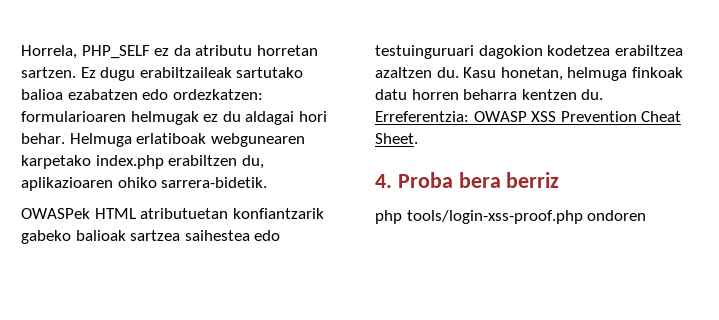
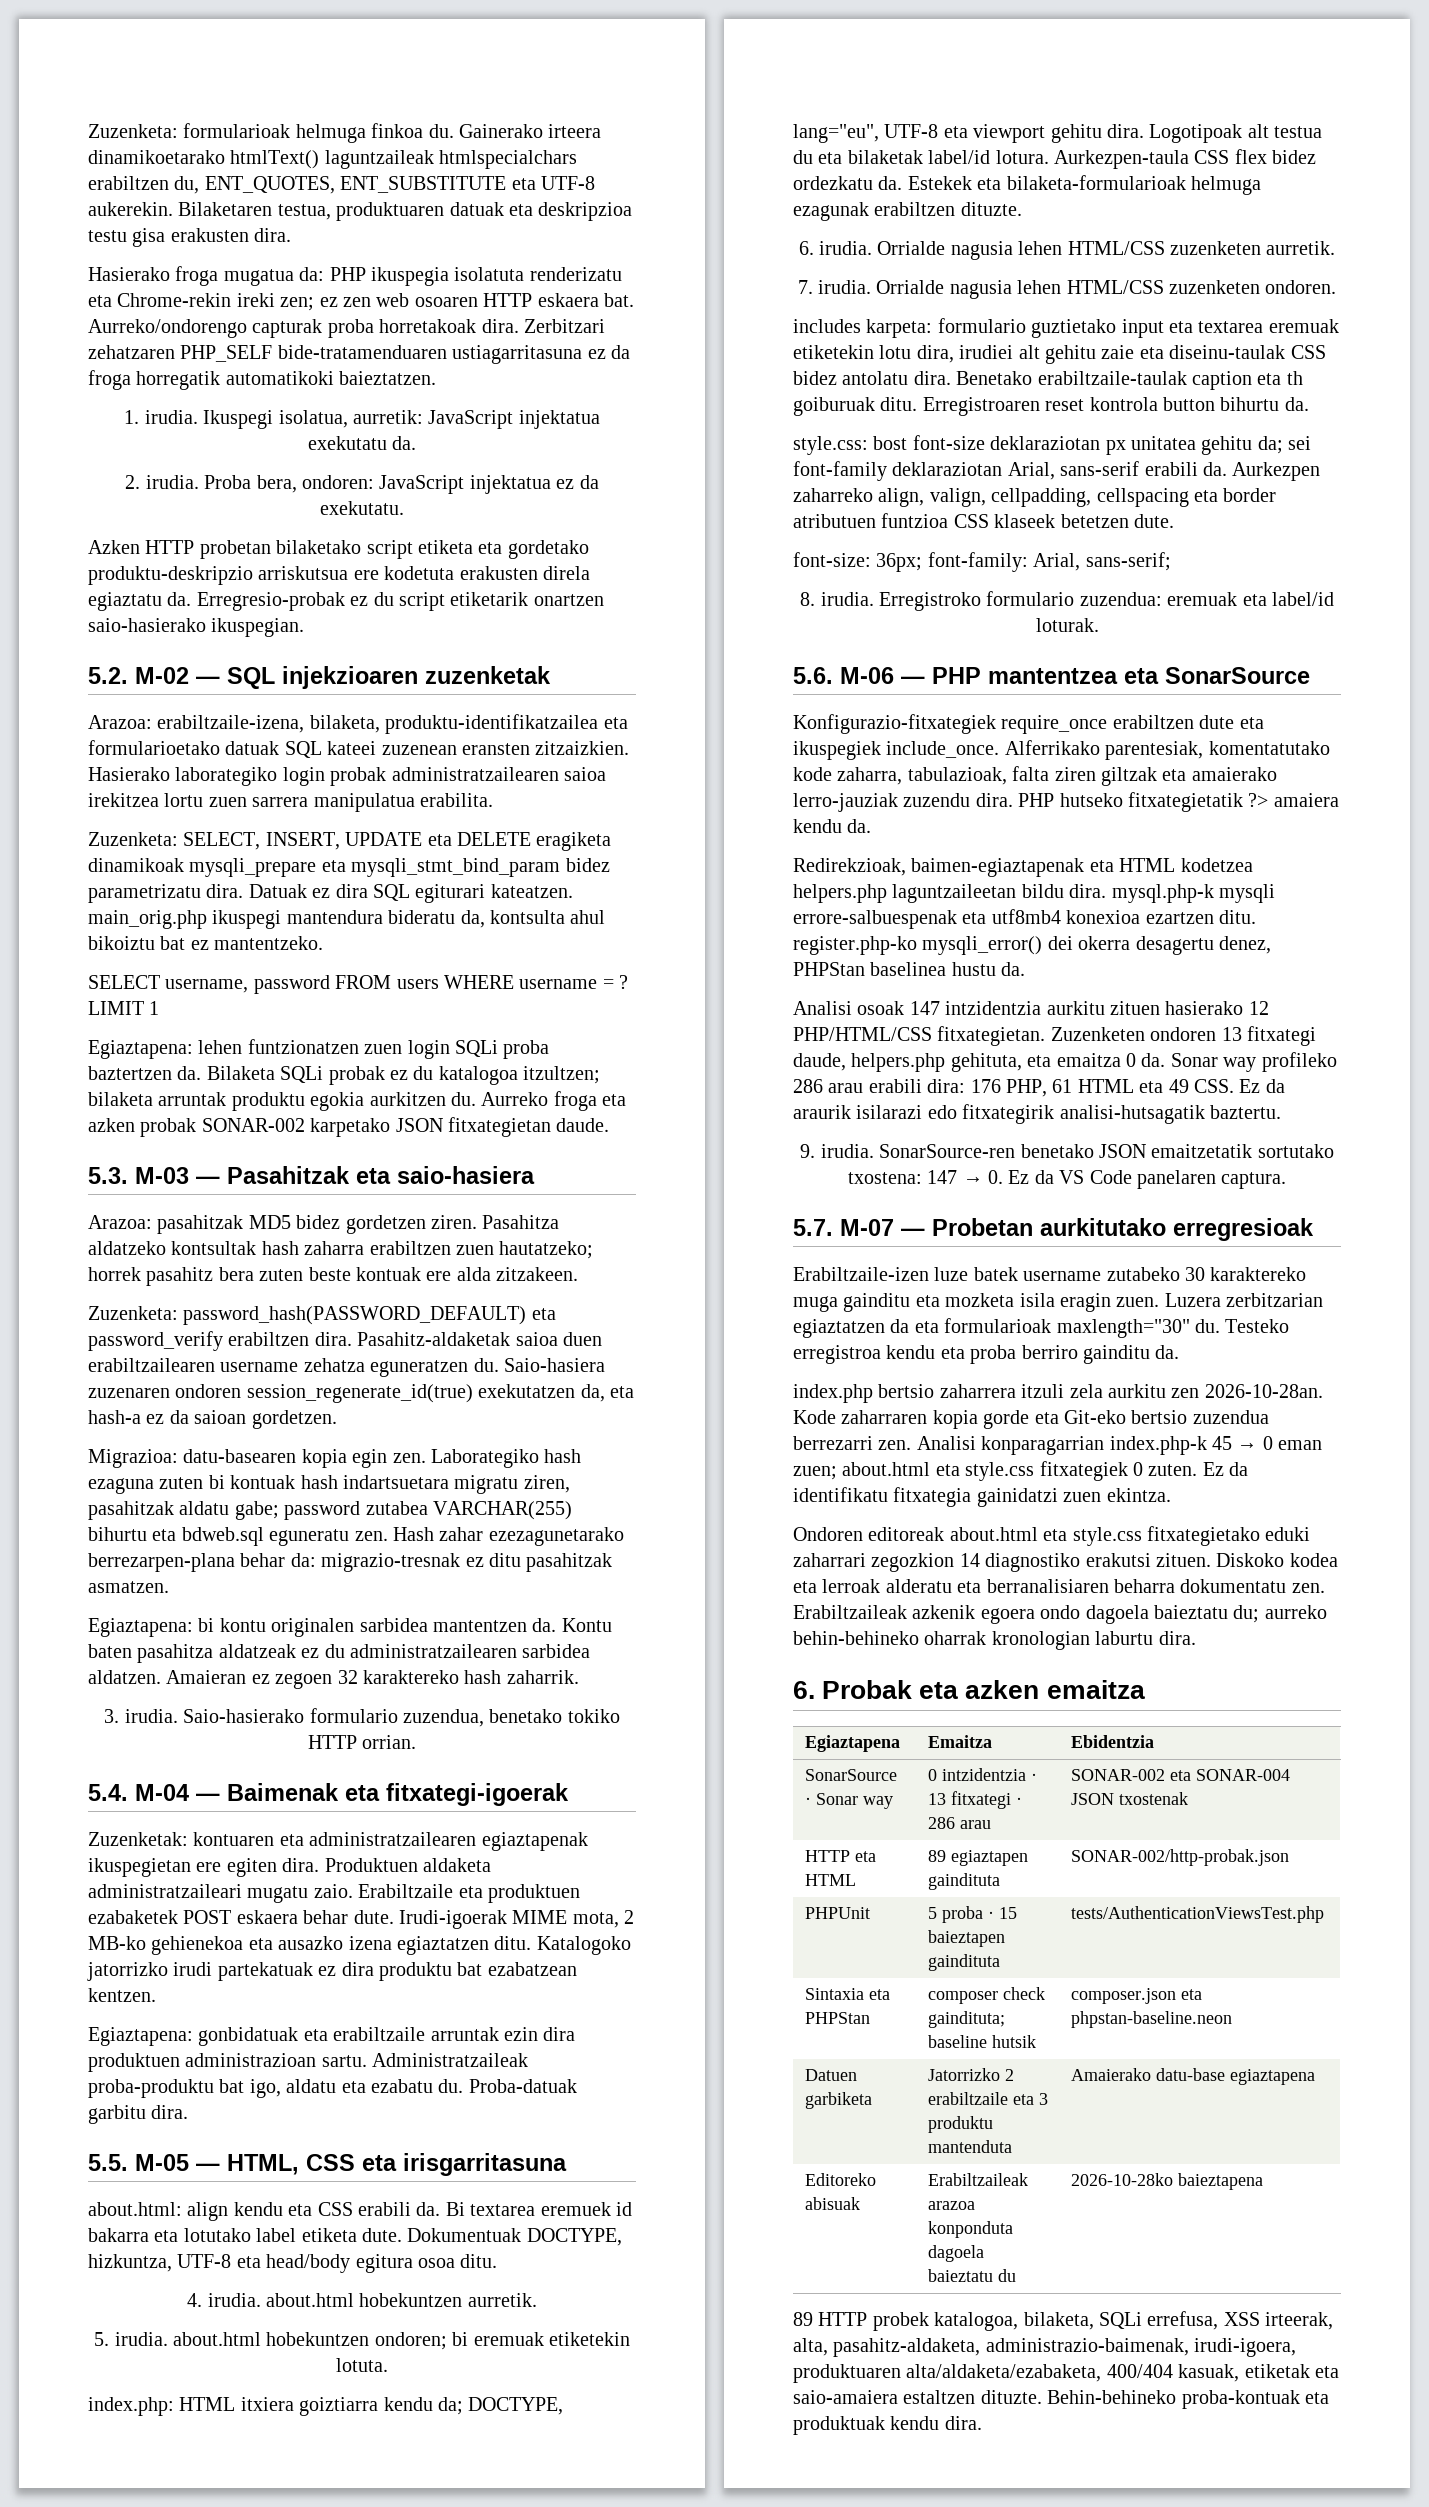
- Horrela, PHP_SELF ez da atributu horretan sartzen. Ez dugu erabiltzaileak sartutako balioa ezabatzen edo ordezkatzen: formularioaren helmugak ez du aldagai hori behar. Helmuga erlatiboak webgunearen karpetako index.php erabiltzen du, aplikazioaren ohiko sarrera-bidetik.
- OWASPek HTML atributuetan konfiantzarik gabeko balioak sartzea saihestea edo testuinguruari dagokion kodetzea erabiltzea azaltzen du. Kasu honetan, helmuga finkoak datu horren beharra kentzen du. Erreferentzia: OWASP XSS Prevention Cheat Sheet.
- 4. Proba bera berriz
- php tools/login-xss-proof.php ondoren
+ Zuzenketa: formularioak helmuga finkoa du. Gainerako irteera dinamikoetarako htmlText() laguntzaileak htmlspecialchars erabiltzen du, ENT_QUOTES, ENT_SUBSTITUTE eta UTF-8 aukerekin. Bilaketaren testua, produktuaren datuak eta deskripzioa testu gisa erakusten dira.
+ Hasierako froga mugatua da: PHP ikuspegia isolatuta renderizatu eta Chrome-rekin ireki zen; ez zen web osoaren HTTP eskaera bat. Aurreko/ondorengo capturak proba horretakoak dira. Zerbitzari zehatzaren PHP_SELF bide-tratamenduaren ustiagarritasuna ez da froga horregatik automatikoki baieztatzen.
+ 1. irudia. Ikuspegi isolatua, aurretik: JavaScript injektatua exekutatu da.
+ 2. irudia. Proba bera, ondoren: JavaScript injektatua ez da exekutatu.
+ Azken HTTP probetan bilaketako script etiketa eta gordetako produktu-deskripzio arriskutsua ere kodetuta erakusten direla egiaztatu da. Erregresio-probak ez du script etiketarik onartzen saio-hasierako ikuspegian.
+ 5.2. M-02 — SQL injekzioaren zuzenketak
+ Arazoa: erabiltzaile-izena, bilaketa, produktu-identifikatzailea eta formularioetako datuak SQL kateei zuzenean eransten zitzaizkien. Hasierako laborategiko login probak administratzailearen saioa irekitzea lortu zuen sarrera manipulatua erabilita.
+ Zuzenketa: SELECT, INSERT, UPDATE eta DELETE eragiketa dinamikoak mysqli_prepare eta mysqli_stmt_bind_param bidez parametrizatu dira. Datuak ez dira SQL egiturari kateatzen. main_orig.php ikuspegi mantendura bideratu da, kontsulta ahul bikoiztu bat ez mantentzeko.
+ SELECT username, password FROM users WHERE username = ? LIMIT 1
+ Egiaztapena: lehen funtzionatzen zuen login SQLi proba baztertzen da. Bilaketa SQLi probak ez du katalogoa itzultzen; bilaketa arruntak produktu egokia aurkitzen du. Aurreko froga eta azken probak SONAR-002 karpetako JSON fitxategietan daude.
+ 5.3. M-03 — Pasahitzak eta saio-hasiera
+ Arazoa: pasahitzak MD5 bidez gordetzen ziren. Pasahitza aldatzeko kontsultak hash zaharra erabiltzen zuen hautatzeko; horrek pasahitz bera zuten beste kontuak ere alda zitzakeen.
+ Zuzenketa: password_hash(PASSWORD_DEFAULT) eta password_verify erabiltzen dira. Pasahitz-aldaketak saioa duen erabiltzailearen username zehatza eguneratzen du. Saio-hasiera zuzenaren ondoren session_regenerate_id(true) exekutatzen da, eta hash-a ez da saioan gordetzen.
+ Migrazioa: datu-basearen kopia egin zen. Laborategiko hash ezaguna zuten bi kontuak hash indartsuetara migratu ziren, pasahitzak aldatu gabe; password zutabea VARCHAR(255) bihurtu eta bdweb.sql eguneratu zen. Hash zahar ezezagunetarako berrezarpen-plana behar da: migrazio-tresnak ez ditu pasahitzak asmatzen.
+ Egiaztapena: bi kontu originalen sarbidea mantentzen da. Kontu baten pasahitza aldatzeak ez du administratzailearen sarbidea aldatzen. Amaieran ez zegoen 32 karaktereko hash zaharrik.
+ 3. irudia. Saio-hasierako formulario zuzendua, benetako tokiko HTTP orrian.
+ 5.4. M-04 — Baimenak eta fitxategi-igoerak
+ Zuzenketak: kontuaren eta administratzailearen egiaztapenak ikuspegietan ere egiten dira. Produktuen aldaketa administratzaileari mugatu zaio. Erabiltzaile eta produktuen ezabaketek POST eskaera behar dute. Irudi-igoerak MIME mota, 2 MB-ko gehienekoa eta ausazko izena egiaztatzen ditu. Katalogoko jatorrizko irudi partekatuak ez dira produktu bat ezabatzean kentzen.
+ Egiaztapena: gonbidatuak eta erabiltzaile arruntak ezin dira produktuen administrazioan sartu. Administratzaileak proba-produktu bat igo, aldatu eta ezabatu du. Proba-datuak garbitu dira.
+ 5.5. M-05 — HTML, CSS eta irisgarritasuna
+ about.html: align kendu eta CSS erabili da. Bi textarea eremuek id bakarra eta lotutako label etiketa dute. Dokumentuak DOCTYPE, hizkuntza, UTF-8 eta head/body egitura osoa ditu.
+ 4. irudia. about.html hobekuntzen aurretik.
+ 5. irudia. about.html hobekuntzen ondoren; bi eremuak etiketekin lotuta.
+ index.php: HTML itxiera goiztiarra kendu da; DOCTYPE, lang="eu", UTF-8 eta viewport gehitu dira. Logotipoak alt testua du eta bilaketak label/id lotura. Aurkezpen-taula CSS flex bidez ordezkatu da. Estekek eta bilaketa-formularioak helmuga ezagunak erabiltzen dituzte.
+ 6. irudia. Orrialde nagusia lehen HTML/CSS zuzenketen aurretik.
+ 7. irudia. Orrialde nagusia lehen HTML/CSS zuzenketen ondoren.
+ includes karpeta: formulario guztietako input eta textarea eremuak etiketekin lotu dira, irudiei alt gehitu zaie eta diseinu-taulak CSS bidez antolatu dira. Benetako erabiltzaile-taulak caption eta th goiburuak ditu. Erregistroaren reset kontrola button bihurtu da.
+ style.css: bost font-size deklaraziotan px unitatea gehitu da; sei font-family deklaraziotan Arial, sans-serif erabili da. Aurkezpen zaharreko align, valign, cellpadding, cellspacing eta border atributuen funtzioa CSS klaseek betetzen dute.
+ font-size: 36px; font-family: Arial, sans-serif;
+ 8. irudia. Erregistroko formulario zuzendua: eremuak eta label/id loturak.
+ 5.6. M-06 — PHP mantentzea eta SonarSource
+ Konfigurazio-fitxategiek require_once erabiltzen dute eta ikuspegiek include_once. Alferrikako parentesiak, komentatutako kode zaharra, tabulazioak, falta ziren giltzak eta amaierako lerro-jauziak zuzendu dira. PHP hutseko fitxategietatik ?> amaiera kendu da.
+ Redirekzioak, baimen-egiaztapenak eta HTML kodetzea helpers.php laguntzaileetan bildu dira. mysql.php-k mysqli errore-salbuespenak eta utf8mb4 konexioa ezartzen ditu. register.php-ko mysqli_error() dei okerra desagertu denez, PHPStan baselinea hustu da.
+ Analisi osoak 147 intzidentzia aurkitu zituen hasierako 12 PHP/HTML/CSS fitxategietan. Zuzenketen ondoren 13 fitxategi daude, helpers.php gehituta, eta emaitza 0 da. Sonar way profileko 286 arau erabili dira: 176 PHP, 61 HTML eta 49 CSS. Ez da araurik isilarazi edo fitxategirik analisi-hutsagatik baztertu.
+ 9. irudia. SonarSource-ren benetako JSON emaitzetatik sortutako txostena: 147 → 0. Ez da VS Code panelaren captura.
+ 5.7. M-07 — Probetan aurkitutako erregresioak
+ Erabiltzaile-izen luze batek username zutabeko 30 karaktereko muga gainditu eta mozketa isila eragin zuen. Luzera zerbitzarian egiaztatzen da eta formularioak maxlength="30" du. Testeko erregistroa kendu eta proba berriro gainditu da.
+ index.php bertsio zaharrera itzuli zela aurkitu zen 2026-10-28an. Kode zaharraren kopia gorde eta Git-eko bertsio zuzendua berrezarri zen. Analisi konparagarrian index.php-k 45 → 0 eman zuen; about.html eta style.css fitxategiek 0 zuten. Ez da identifikatu fitxategia gainidatzi zuen ekintza.
+ Ondoren editoreak about.html eta style.css fitxategietako eduki zaharrari zegozkion 14 diagnostiko erakutsi zituen. Diskoko kodea eta lerroak alderatu eta berranalisiaren beharra dokumentatu zen. Erabiltzaileak azkenik egoera ondo dagoela baieztatu du; aurreko behin-behineko oharrak kronologian laburtu dira.
+ 6. Probak eta azken emaitza
+ Egiaztapena | Emaitza | Ebidentzia
+ SonarSource · Sonar way | 0 intzidentzia · 13 fitxategi · 286 arau | SONAR-002 eta SONAR-004 JSON txostenak
+ HTTP eta HTML | 89 egiaztapen gaindituta | SONAR-002/http-probak.json
+ PHPUnit | 5 proba · 15 baieztapen gaindituta | tests/AuthenticationViewsTest.php
+ Sintaxia eta PHPStan | composer check gaindituta; baseline hutsik | composer.json eta phpstan-baseline.neon
+ Datuen garbiketa | Jatorrizko 2 erabiltzaile eta 3 produktu mantenduta | Amaierako datu-base egiaztapena
+ Editoreko abisuak | Erabiltzaileak arazoa konponduta dagoela baieztatu du | 2026-10-28ko baieztapena
+ 89 HTTP probek katalogoa, bilaketa, SQLi errefusa, XSS irteerak, alta, pasahitz-aldaketa, administrazio-baimenak, irudi-igoera, produktuaren alta/aldaketa/ezabaketa, 400/404 kasuak, etiketak eta saio-amaiera estaltzen dituzte. Behin-behineko proba-kontuak eta produktuak kendu dira.

